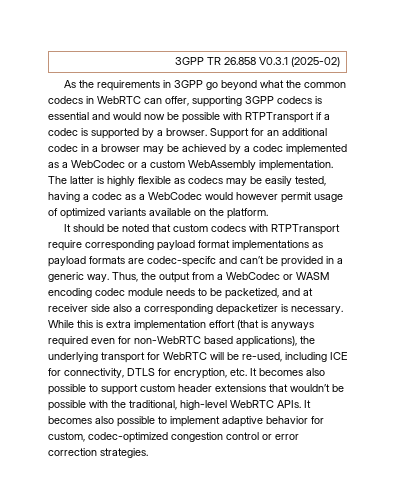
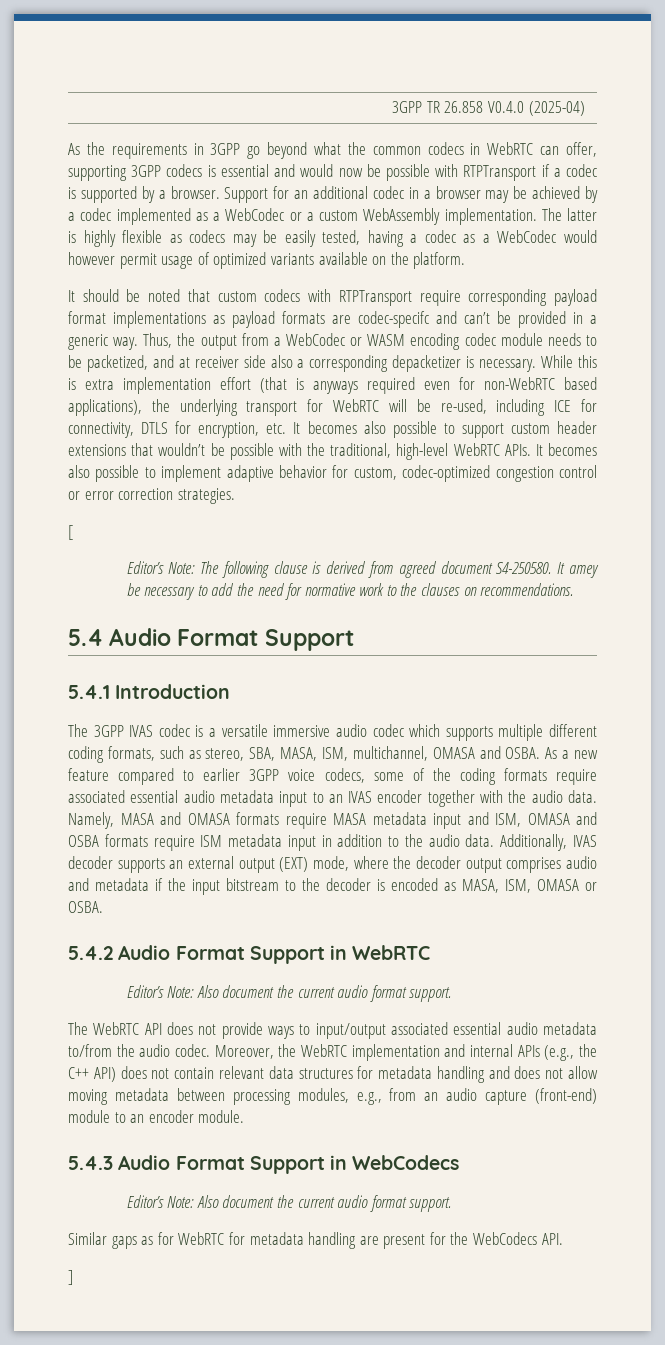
- 3GPP TR 26.858 V0.3.1 (2025-02)
+ 3GPP TR 26.858 V0.4.0 (2025-04)
+ [
+ Editor’s Note: The following clause is derived from agreed document S4-250580. It amey be necessary to add the need for normative work to the clauses on recommendations.
+ 5.4 Audio Format Support
+ 5.4.1 Introduction
+ The 3GPP IVAS codec is a versatile immersive audio codec which supports multiple different coding formats, such as stereo, SBA, MASA, ISM, multichannel, OMASA and OSBA. As a new feature compared to earlier 3GPP voice codecs, some of the coding formats require associated essential audio metadata input to an IVAS encoder together with the audio data. Namely, MASA and OMASA formats require MASA metadata input and ISM, OMASA and OSBA formats require ISM metadata input in addition to the audio data. Additionally, IVAS decoder supports an external output (EXT) mode, where the decoder output comprises audio and metadata if the input bitstream to the decoder is encoded as MASA, ISM, OMASA or OSBA.
+ 5.4.2 Audio Format Support in WebRTC
+ Editor’s Note: Also document the current audio format support.
+ The WebRTC API does not provide ways to input/output associated essential audio metadata to/from the audio codec. Moreover, the WebRTC implementation and internal APIs (e.g., the C++ API) does not contain relevant data structures for metadata handling and does not allow moving metadata between processing modules, e.g., from an audio capture (front-end) module to an encoder module.
+ 5.4.3 Audio Format Support in WebCodecs
+ Editor’s Note: Also document the current audio format support.
+ Similar gaps as for WebRTC for metadata handling are present for the WebCodecs API.
+ ]

